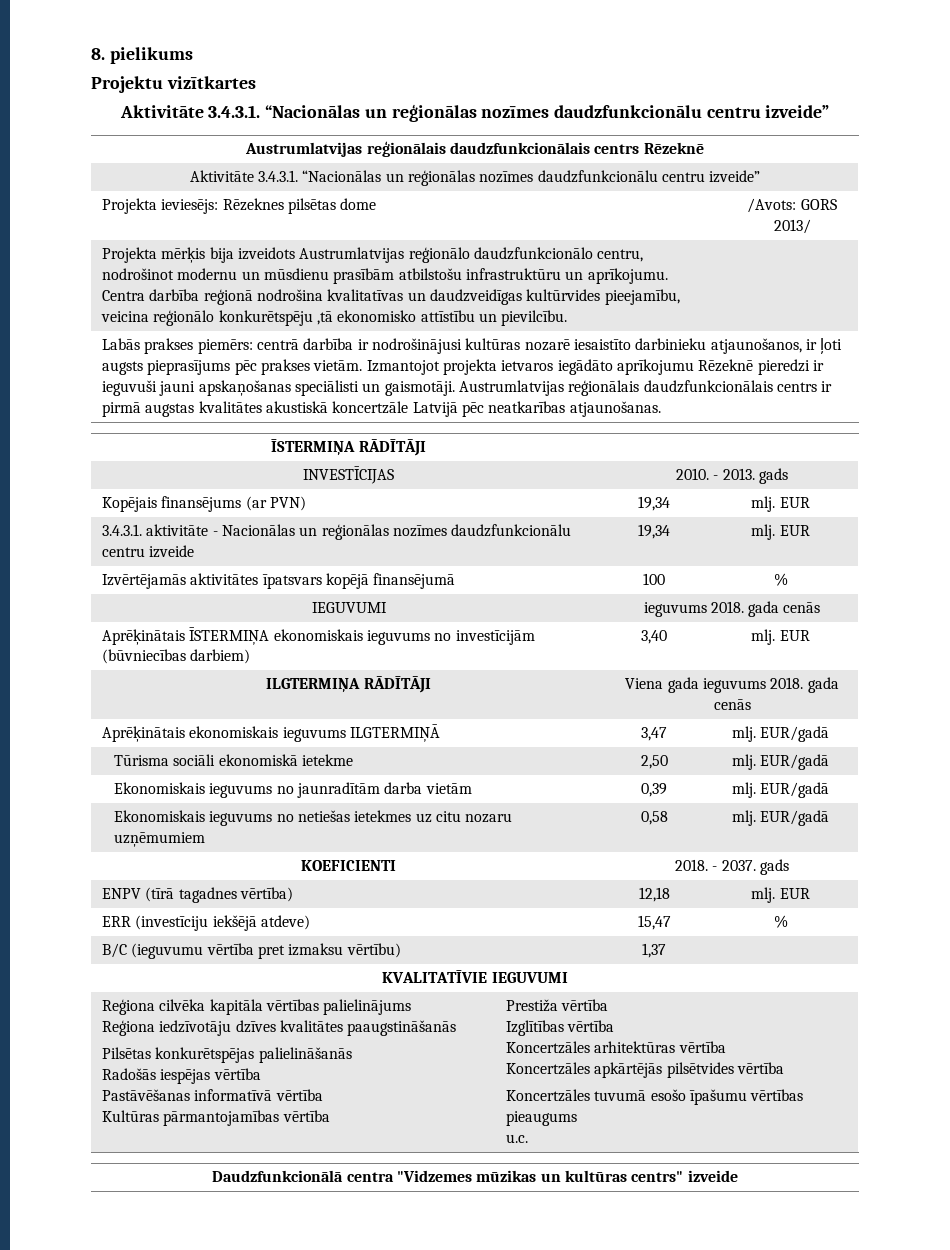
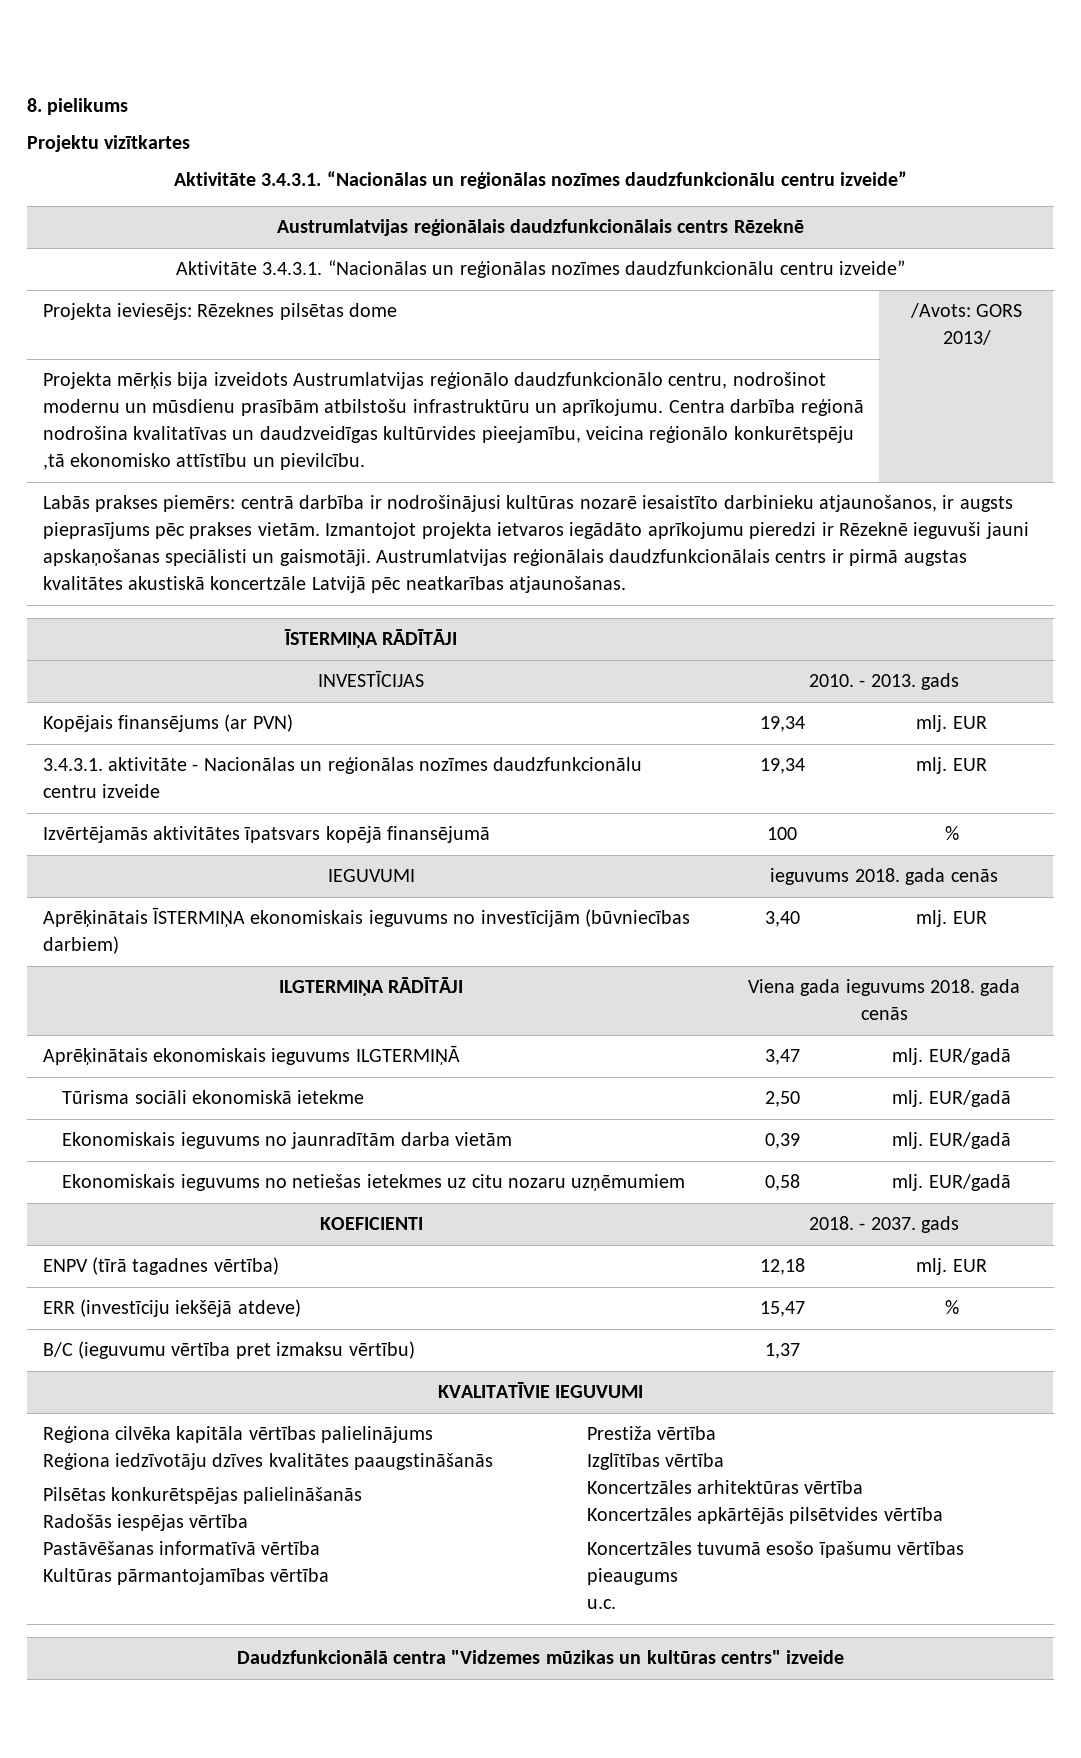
- Labās prakses piemērs: centrā darbība ir nodrošinājusi kultūras nozarē iesaistīto darbinieku atjaunošanos, ir ļoti augsts pieprasījums pēc prakses vietām.
+ Labās prakses piemērs: centrā darbība ir nodrošinājusi kultūras nozarē iesaistīto darbinieku atjaunošanos, ir augsts pieprasījums pēc prakses vietām.
- Izmantojot projekta ietvaros iegādāto aprīkojumu Rēzeknē pieredzi ir ieguvuši jauni apskaņošanas speciālisti un gaismotāji.
+ Izmantojot projekta ietvaros iegādāto aprīkojumu pieredzi ir Rēzeknē ieguvuši jauni apskaņošanas speciālisti un gaismotāji.

